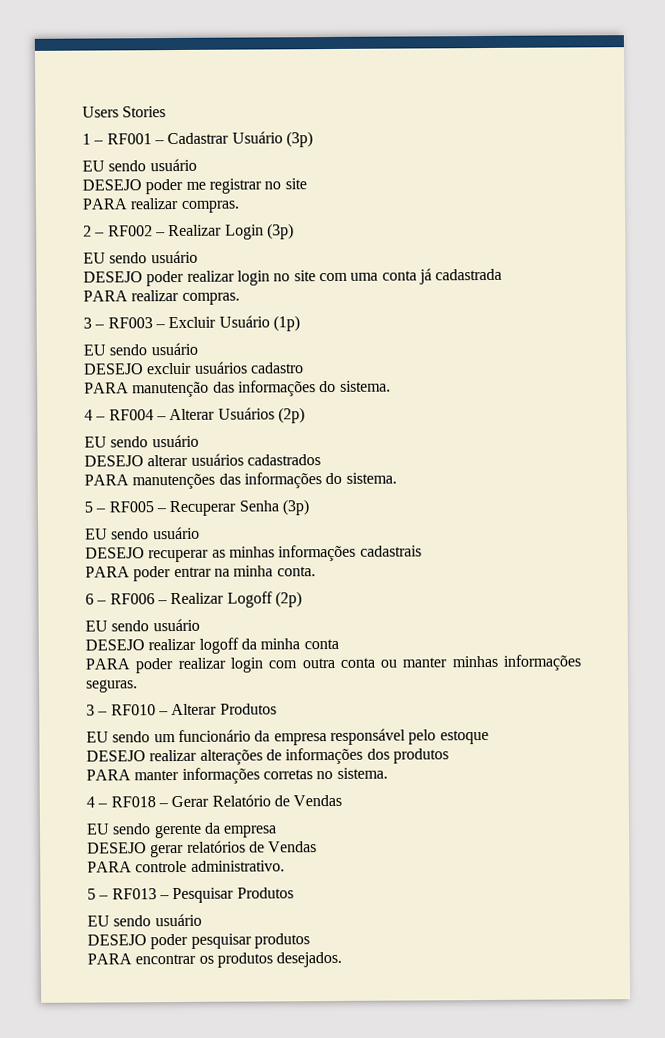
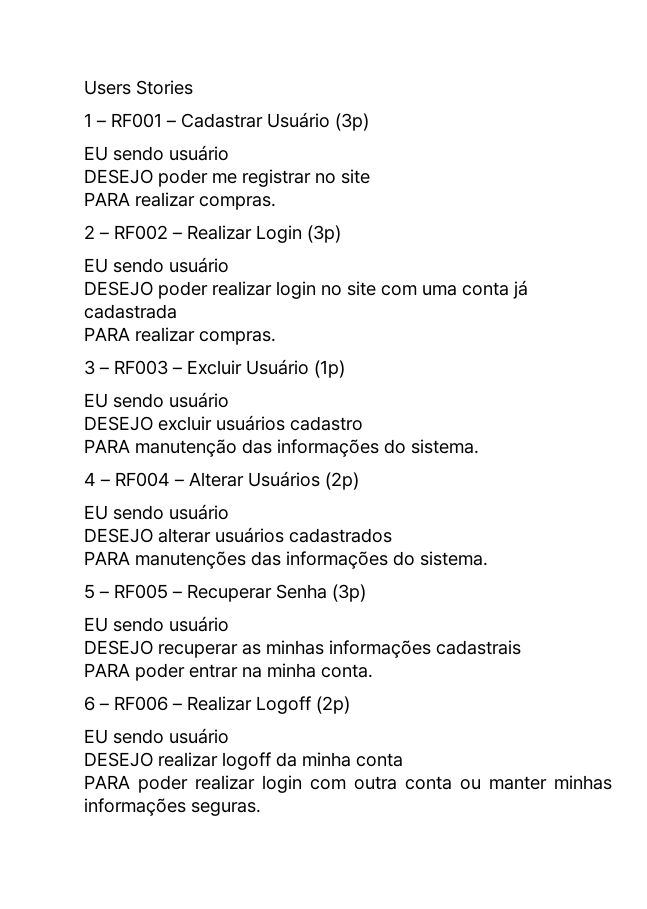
- 3 – RF010 – Alterar Produtos
- EU sendo um funcionário da empresa responsável pelo estoque
- DESEJO realizar alterações de informações dos produtos
- PARA manter informações corretas no sistema.
- 4 – RF018 – Gerar Relatório de Vendas
- EU sendo gerente da empresa
- DESEJO gerar relatórios de Vendas
- PARA controle administrativo.
- 5 – RF013 – Pesquisar Produtos
- EU sendo usuário
- DESEJO poder pesquisar produtos
- PARA encontrar os produtos desejados.

